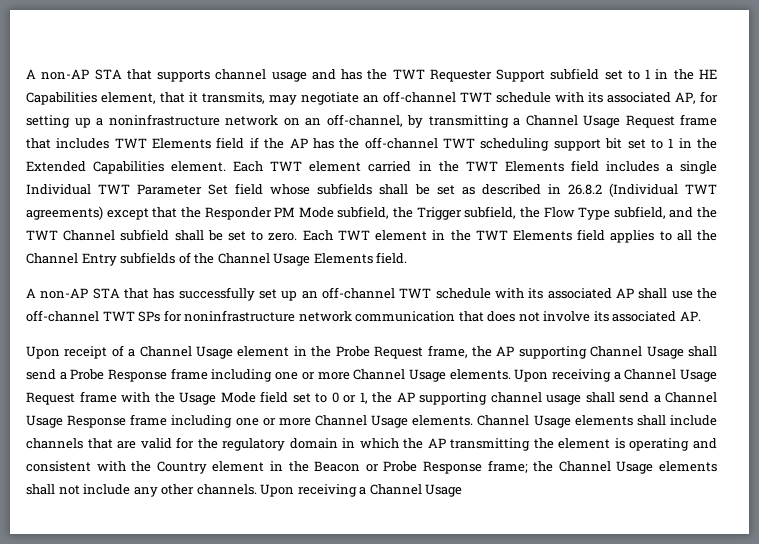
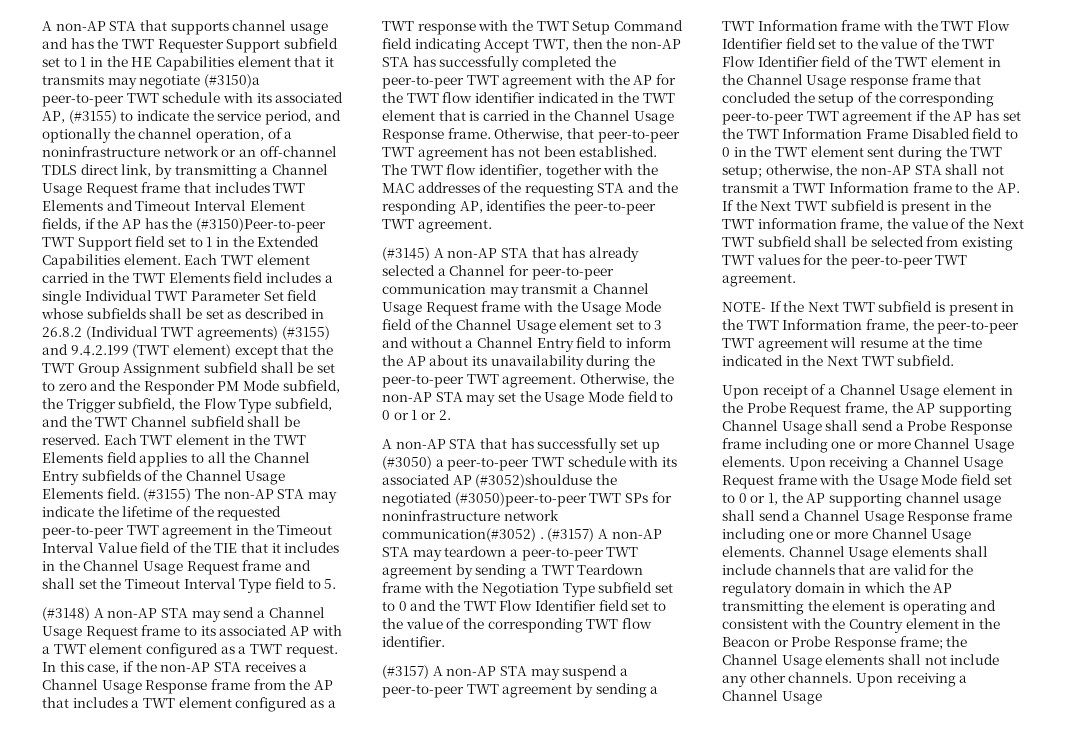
- A non-AP STA that supports channel usage and has the TWT Requester Support subfield set to 1 in the HE Capabilities element, that it transmits, may negotiate an off-channel TWT schedule with its associated AP, for setting up a noninfrastructure network on an off-channel, by transmitting a Channel Usage Request frame that includes TWT Elements field if the AP has the off-channel TWT scheduling support bit set to 1 in the Extended Capabilities element.
+ A non-AP STA that supports channel usage and has the TWT Requester Support subfield set to 1 in the HE Capabilities element that it transmits may negotiate (#3150)a peer-to-peer TWT schedule with its associated AP, (#3155) to indicate the service period, and optionally the channel operation, of a noninfrastructure network or an off-channel TDLS direct link, by transmitting a Channel Usage Request frame that includes TWT Elements and Timeout Interval Element fields, if the AP has the (#3150)Peer-to-peer TWT Support field set to 1 in the Extended Capabilities element.
- Each TWT element carried in the TWT Elements field includes a single Individual TWT Parameter Set field whose subfields shall be set as described in 26.8.2 (Individual TWT agreements) except that the Responder PM Mode subfield, the Trigger subfield, the Flow Type subfield, and the TWT Channel subfield shall be set to zero.
+ Each TWT element carried in the TWT Elements field includes a single Individual TWT Parameter Set field whose subfields shall be set as described in 26.8.2 (Individual TWT agreements) (#3155) and 9.4.2.199 (TWT element) except that the TWT Group Assignment subfield shall be set to zero and the Responder PM Mode subfield, the Trigger subfield, the Flow Type subfield, and the TWT Channel subfield shall be reserved.
+ (#3155) The non-AP STA may indicate the lifetime of the requested peer-to-peer TWT agreement in the Timeout Interval Value field of the TIE that it includes in the Channel Usage Request frame and shall set the Timeout Interval Type field to 5.
+ (#3148) A non-AP STA may send a Channel Usage Request frame to its associated AP with a TWT element configured as a TWT request. In this case, if the non-AP STA receives a Channel Usage Response frame from the AP that includes a TWT element configured as a TWT response with the TWT Setup Command field indicating Accept TWT, then the non-AP STA has successfully completed the peer-to-peer TWT agreement with the AP for the TWT flow identifier indicated in the TWT element that is carried in the Channel Usage Response frame. Otherwise, that peer-to-peer TWT agreement has not been established. The TWT flow identifier, together with the MAC addresses of the requesting STA and the responding AP, identifies the peer-to-peer TWT agreement.
+ (#3145) A non-AP STA that has already selected a Channel for peer-to-peer communication may transmit a Channel Usage Request frame with the Usage Mode field of the Channel Usage element set to 3 and without a Channel Entry field to inform the AP about its unavailability during the peer-to-peer TWT agreement. Otherwise, the non-AP STA may set the Usage Mode field to 0 or 1 or 2.
- A non-AP STA that has successfully set up an off-channel TWT schedule with its associated AP shall use the off-channel TWT SPs for noninfrastructure network communication that does not involve its associated AP.
+ A non-AP STA that has successfully set up (#3050) a peer-to-peer TWT schedule with its associated AP (#3052)shoulduse the negotiated (#3050)peer-to-peer TWT SPs for noninfrastructure network communication(#3052) . (#3157) A non-AP STA may teardown a peer-to-peer TWT agreement by sending a TWT Teardown frame with the Negotiation Type subfield set to 0 and the TWT Flow Identifier field set to the value of the corresponding TWT flow identifier.
+ (#3157) A non-AP STA may suspend a peer-to-peer TWT agreement by sending a TWT Information frame with the TWT Flow Identifier field set to the value of the TWT Flow Identifier field of the TWT element in the Channel Usage response frame that concluded the setup of the corresponding peer-to-peer TWT agreement if the AP has set the TWT Information Frame Disabled field to 0 in the TWT element sent during the TWT setup; otherwise, the non-AP STA shall not transmit a TWT Information frame to the AP. If the Next TWT subfield is present in the TWT information frame, the value of the Next TWT subfield shall be selected from existing TWT values for the peer-to-peer TWT agreement.
+ NOTE- If the Next TWT subfield is present in the TWT Information frame, the peer-to-peer TWT agreement will resume at the time indicated in the Next TWT subfield.

